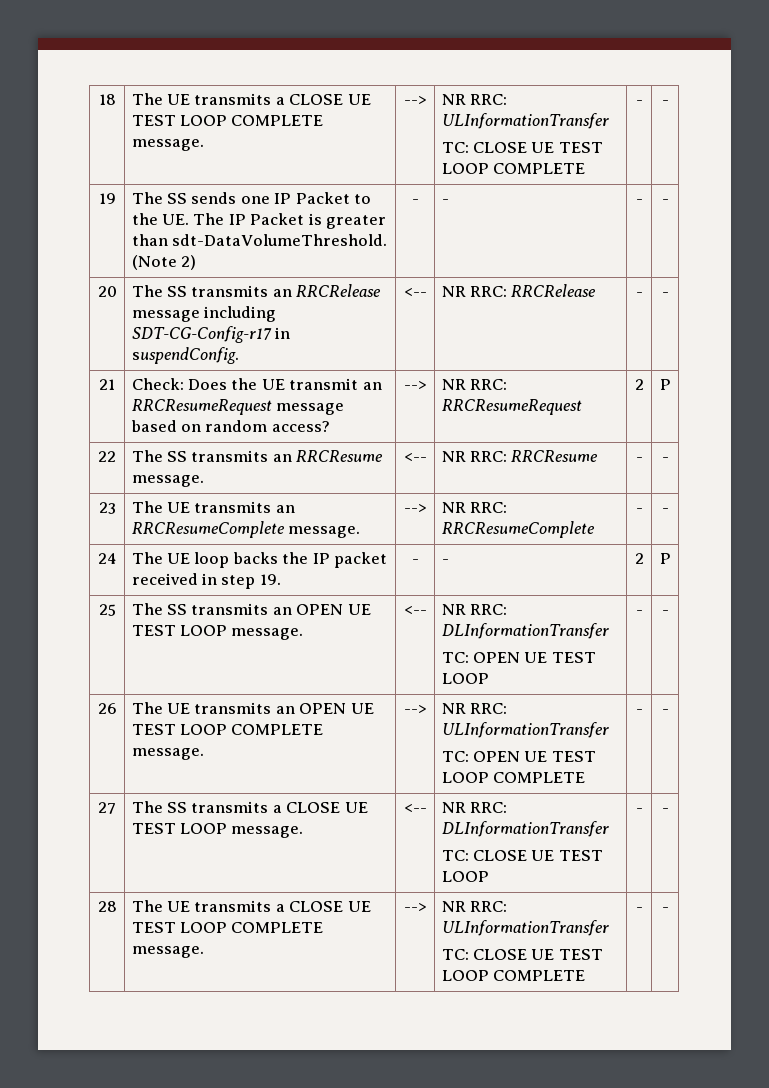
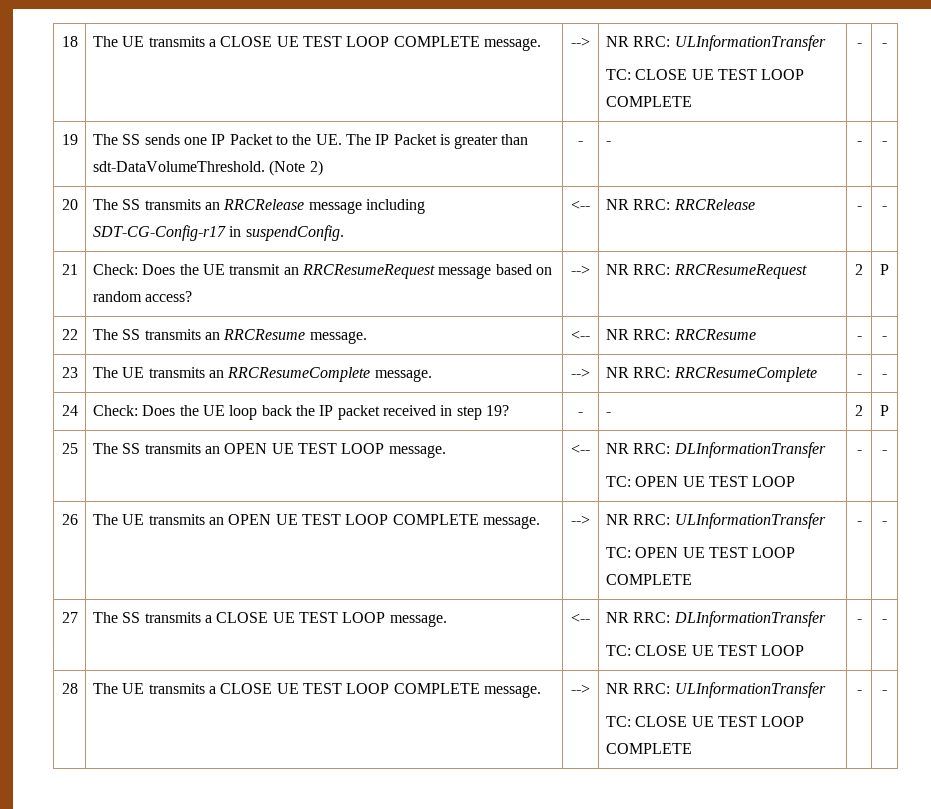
- 24 | The UE loop backs the IP packet received in step 19. | - | - | 2 | P
+ 24 | Check: Does the UE loop back the IP packet received in step 19? | - | - | 2 | P

